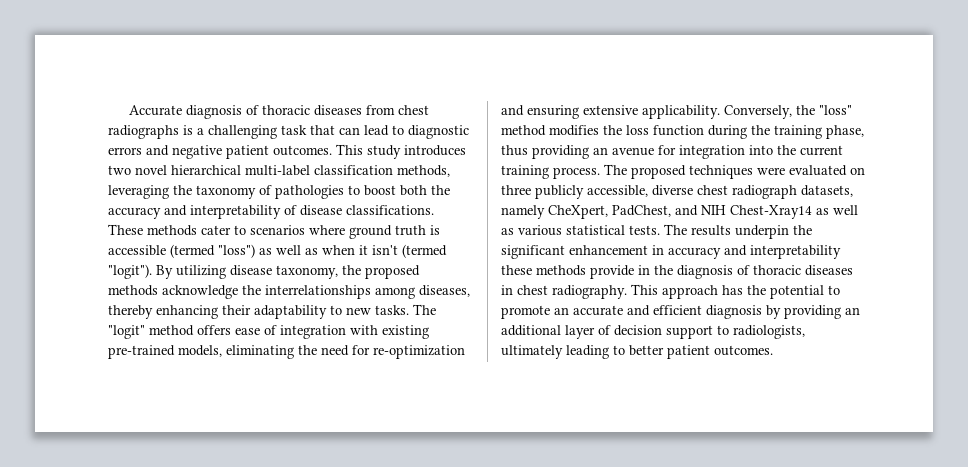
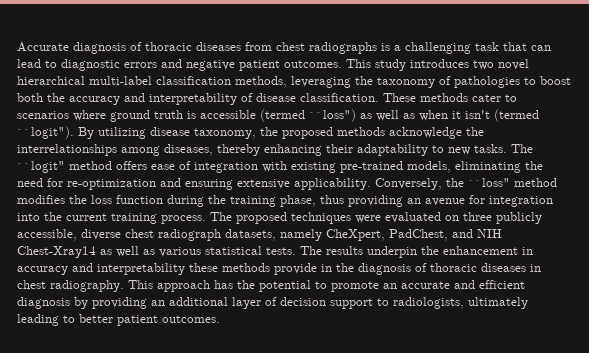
- This study introduces two novel hierarchical multi-label classification methods, leveraging the taxonomy of pathologies to boost both the accuracy and interpretability of disease classifications.
+ This study introduces two novel hierarchical multi-label classification methods, leveraging the taxonomy of pathologies to boost both the accuracy and interpretability of disease classification.
- These methods cater to scenarios where ground truth is accessible (termed "loss") as well as when it isn't (termed "logit").
+ These methods cater to scenarios where ground truth is accessible (termed ``loss") as well as when it isn't (termed ``logit").
- The "logit" method offers ease of integration with existing pre-trained models, eliminating the need for re-optimization and ensuring extensive applicability.
+ The ``logit" method offers ease of integration with existing pre-trained models, eliminating the need for re-optimization and ensuring extensive applicability.
- Conversely, the "loss" method modifies the loss function during the training phase, thus providing an avenue for integration into the current training process.
+ Conversely, the ``loss" method modifies the loss function during the training phase, thus providing an avenue for integration into the current training process.
- The results underpin the significant enhancement in accuracy and interpretability these methods provide in the diagnosis of thoracic diseases in chest radiography.
+ The results underpin the enhancement in accuracy and interpretability these methods provide in the diagnosis of thoracic diseases in chest radiography.

